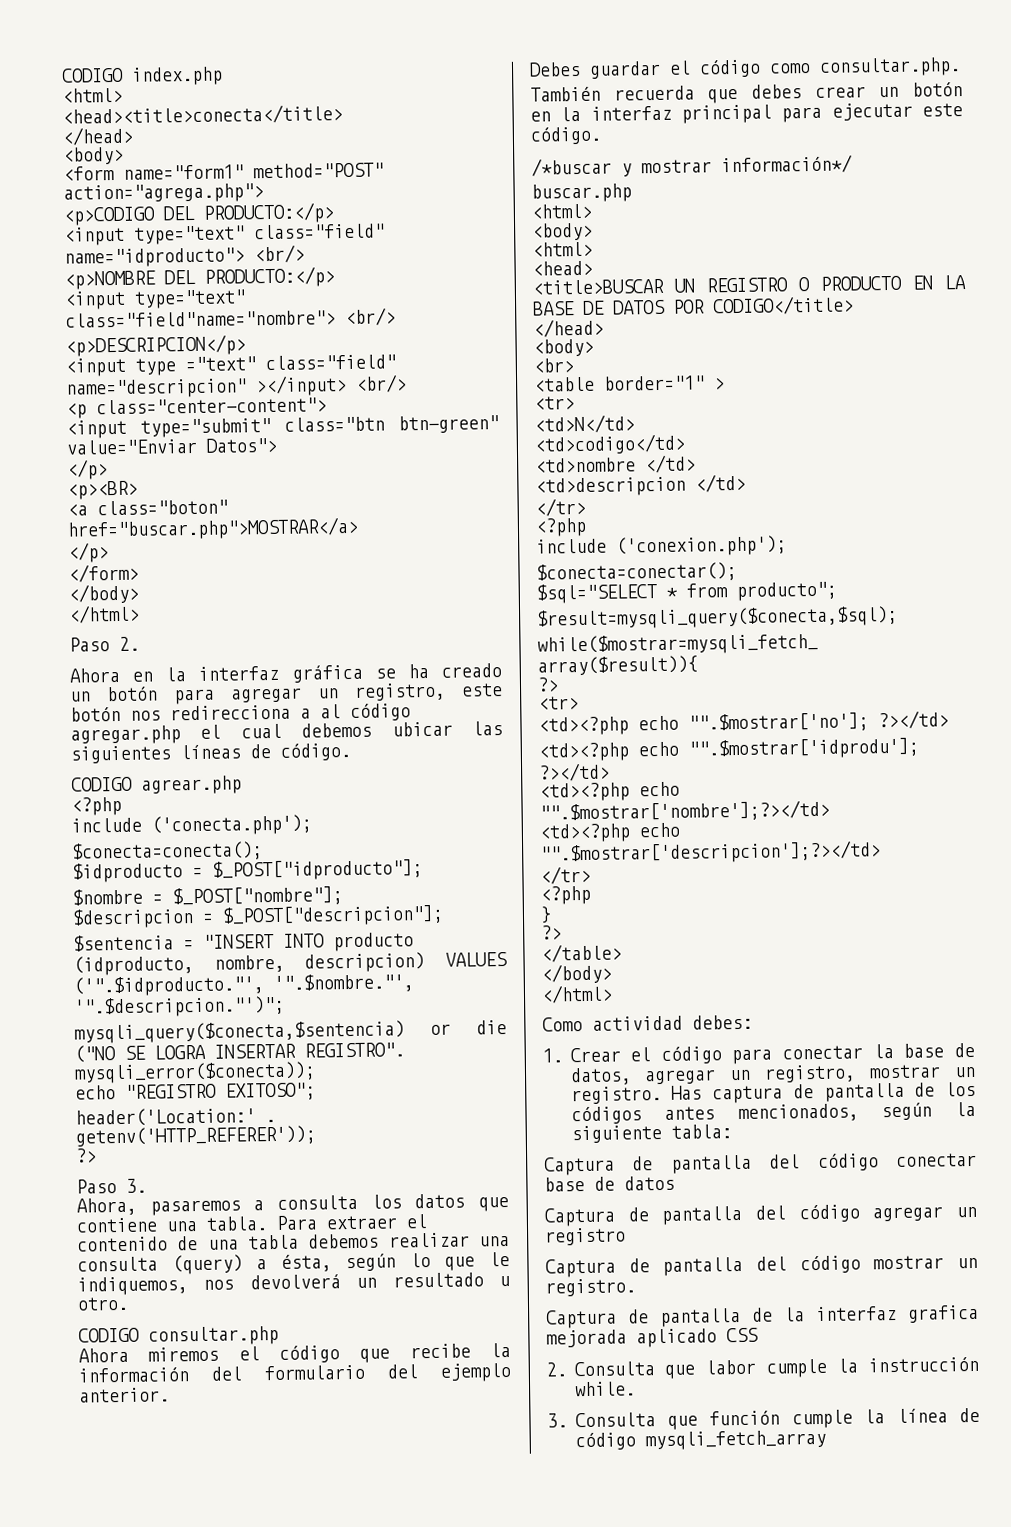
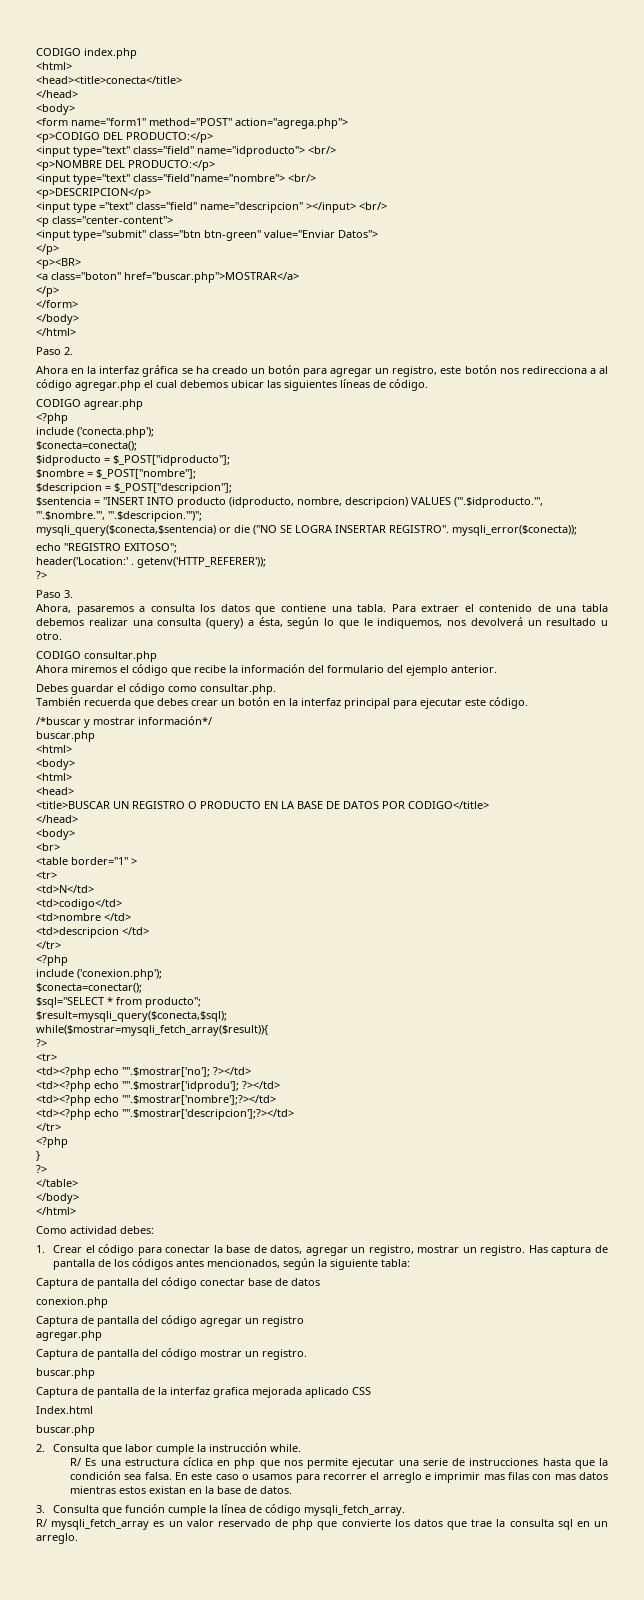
+ conexion.php
  Captura de pantalla del código agregar un registro
+ agregar.php
  Captura de pantalla del código mostrar un registro.
+ buscar.php
+ Index.html
+ buscar.php
+ R/ Es una estructura cíclica en php que nos permite ejecutar una serie de instrucciones hasta que la condición sea falsa. En este caso o usamos para recorrer el arreglo e imprimir mas filas con mas datos mientras estos existan en la base de datos.
- 3. Consulta que función cumple la línea de código mysqli_fetch_array
+ 3. Consulta que función cumple la línea de código mysqli_fetch_array.
+ R/ mysqli_fetch_array es un valor reservado de php que convierte los datos que trae la consulta sql en un arreglo.

